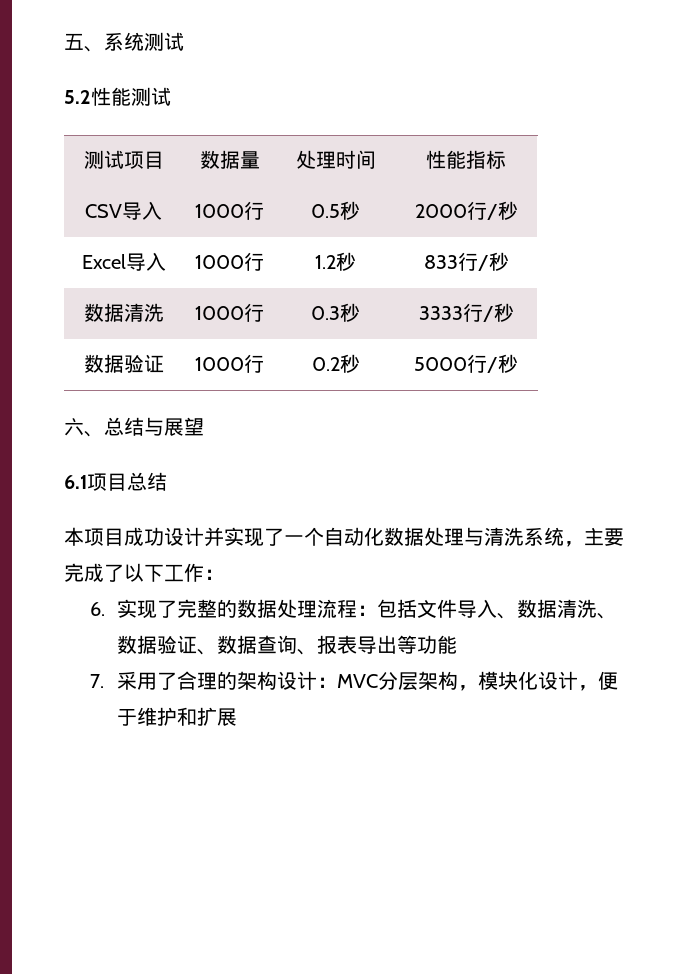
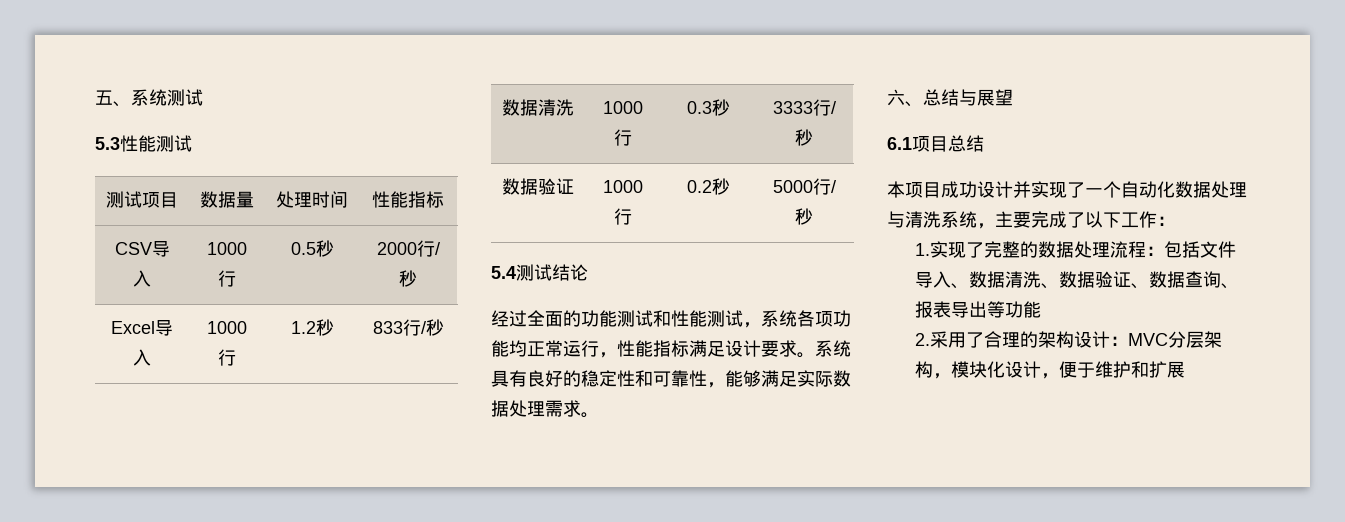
- 5.2性能测试
+ 5.3性能测试
+ 5.4测试结论
+ 经过全面的功能测试和性能测试，系统各项功能均正常运行，性能指标满足设计要求。系统具有良好的稳定性和可靠性，能够满足实际数据处理需求。
- 6.实现了完整的数据处理流程：包括文件导入、数据清洗、数据验证、数据查询、报表导出等功能
+ 1.实现了完整的数据处理流程：包括文件导入、数据清洗、数据验证、数据查询、报表导出等功能
- 7.采用了合理的架构设计：MVC分层架构，模块化设计，便于维护和扩展
+ 2.采用了合理的架构设计：MVC分层架构，模块化设计，便于维护和扩展

